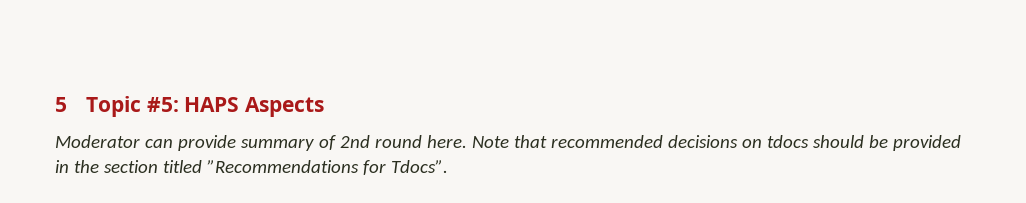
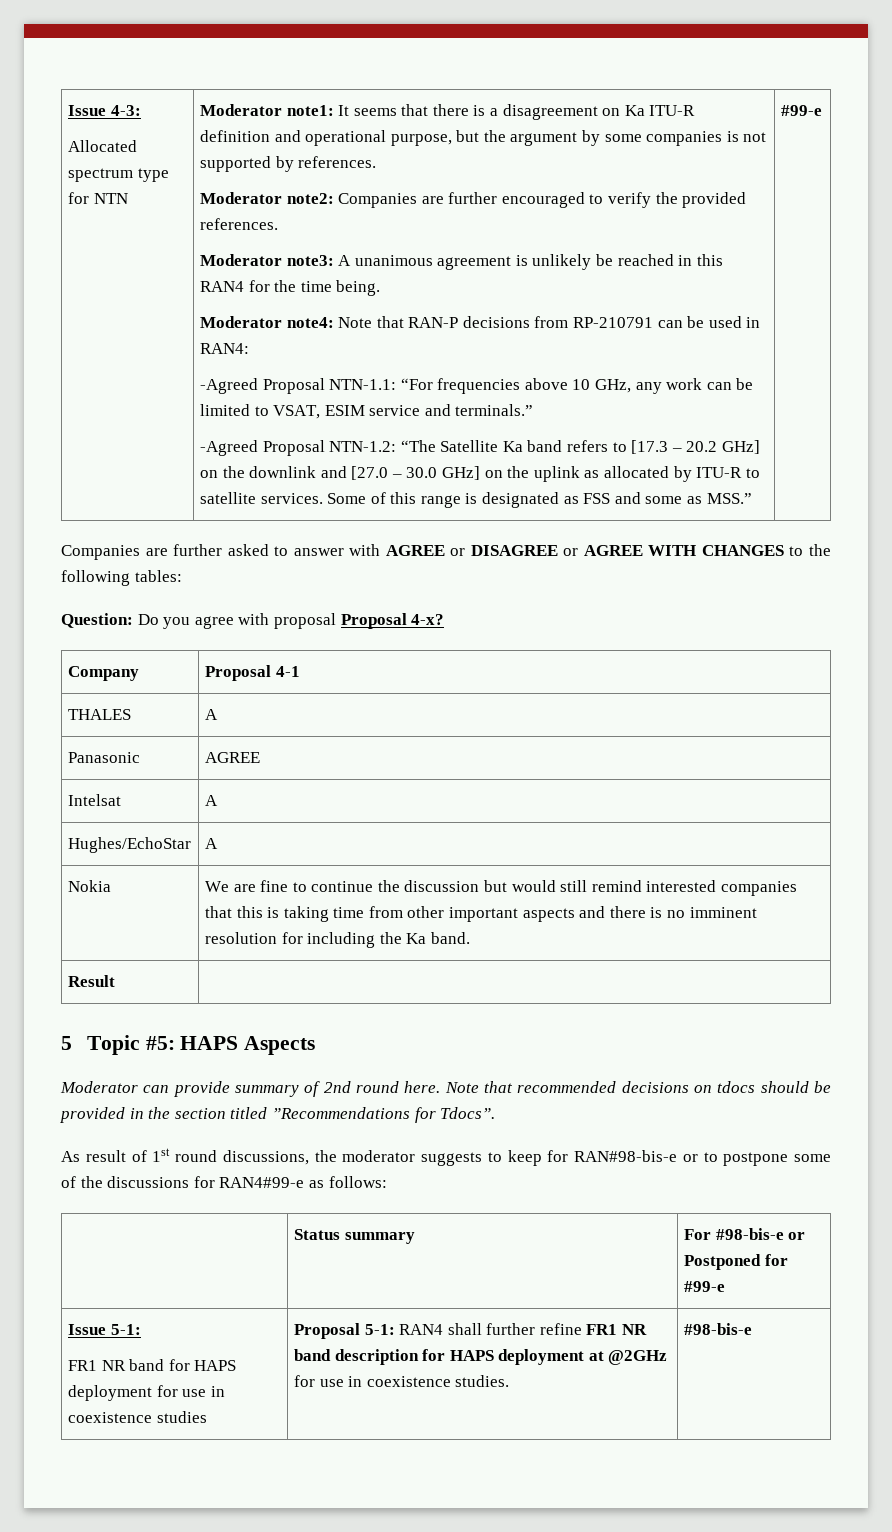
+ Issue 4-3:
+ Allocated spectrum type for NTN | Moderator note1: It seems that there is a disagreement on Ka ITU-R definition and operational purpose, but the argument by some companies is not supported by references.
+ Moderator note2: Companies are further encouraged to verify the provided references.
+ Moderator note3: A unanimous agreement is unlikely be reached in this RAN4 for the time being.
+ Moderator note4: Note that RAN-P decisions from RP-210791 can be used in RAN4:
+ -Agreed Proposal NTN-1.1: “For frequencies above 10 GHz, any work can be limited to VSAT, ESIM service and terminals.”
+ -Agreed Proposal NTN-1.2: “The Satellite Ka band refers to [17.3 – 20.2 GHz] on the downlink and [27.0 – 30.0 GHz] on the uplink as allocated by ITU-R to satellite services. Some of this range is designated as FSS and some as MSS.” | #99-e
+ Companies are further asked to answer with AGREE or DISAGREE or AGREE WITH CHANGES to the following tables:
+ Question: Do you agree with proposal Proposal 4-x?
+ Company | Proposal 4-1
+ THALES | A
+ Panasonic | AGREE
+ Intelsat | A
+ Hughes/EchoStar | A
+ Nokia | We are fine to continue the discussion but would still remind interested companies that this is taking time from other important aspects and there is no imminent resolution for including the Ka band.
+ Result |
+ As result of 1st round discussions, the moderator suggests to keep for RAN#98-bis-e or to postpone some of the discussions for RAN4#99-e as follows:
+ | Status summary | For #98-bis-e or Postponed for #99-e
+ Issue 5-1:
+ FR1 NR band for HAPS deployment for use in coexistence studies | Proposal 5-1: RAN4 shall further refine FR1 NR band description for HAPS deployment at @2GHz for use in coexistence studies. | #98-bis-e

